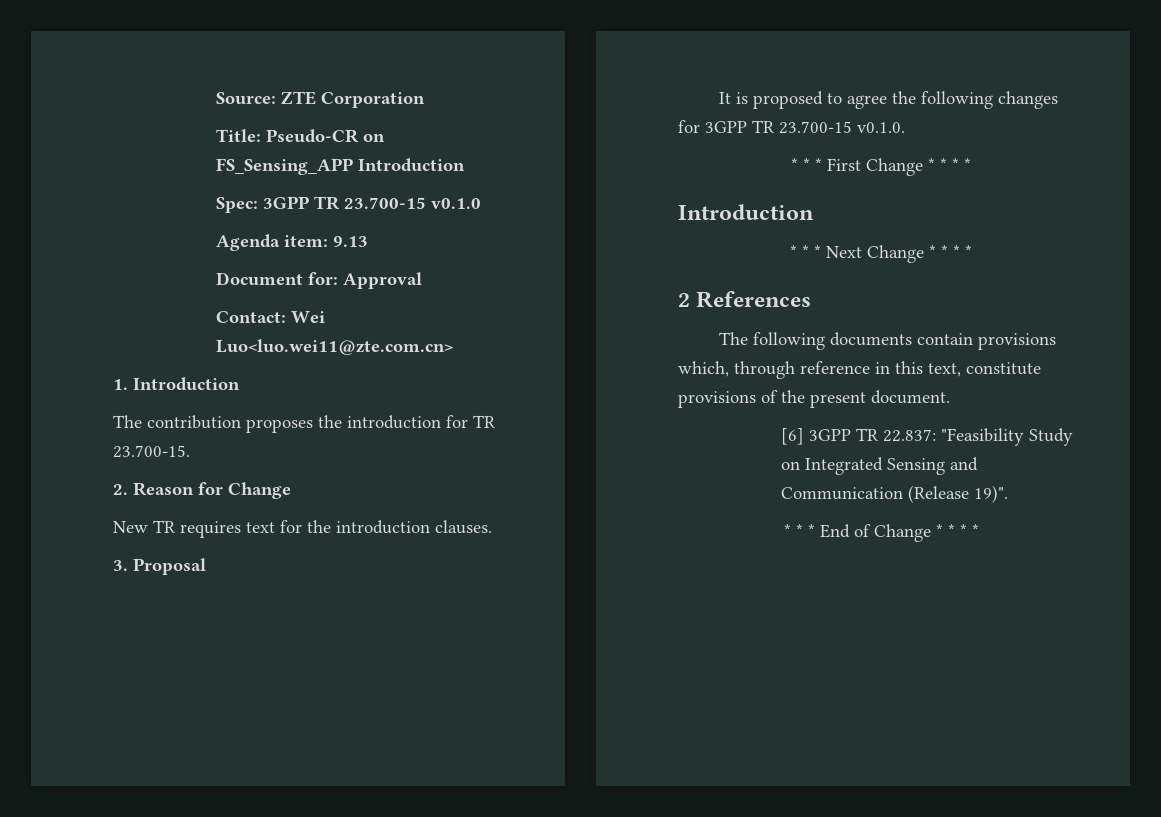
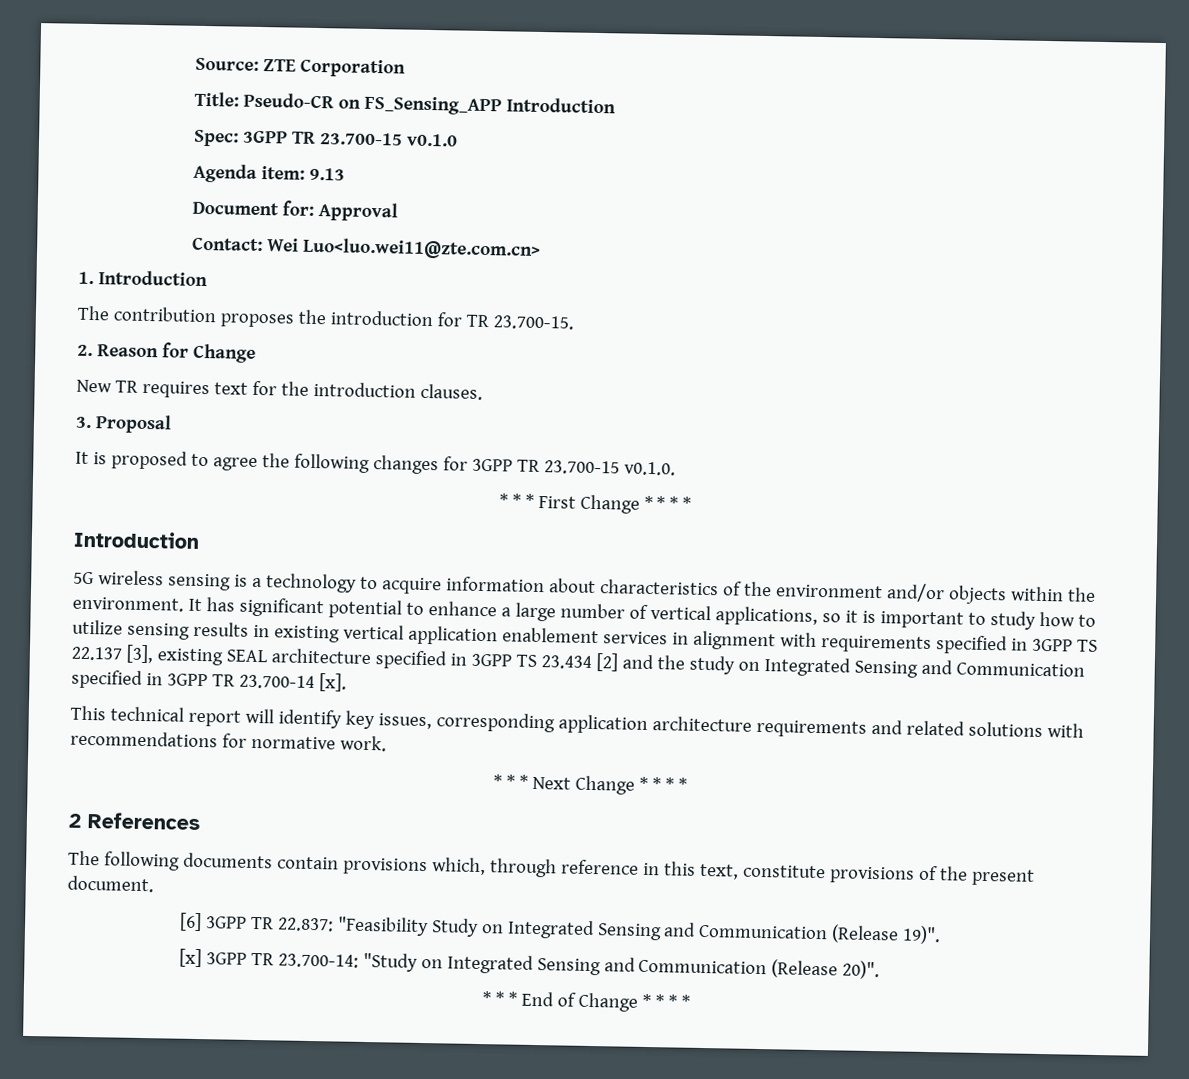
+ 5G wireless sensing is a technology to acquire information about characteristics of the environment and/or objects within the environment. It has significant potential to enhance a large number of vertical applications, so it is important to study how to utilize sensing results in existing vertical application enablement services in alignment with requirements specified in 3GPP TS 22.137 [3], existing SEAL architecture specified in 3GPP TS 23.434 [2] and the study on Integrated Sensing and Communication specified in 3GPP TR 23.700-14 [x].
+ This technical report will identify key issues, corresponding application architecture requirements and related solutions with recommendations for normative work.
+ [x] 3GPP TR 23.700-14: "Study on Integrated Sensing and Communication (Release 20)".

